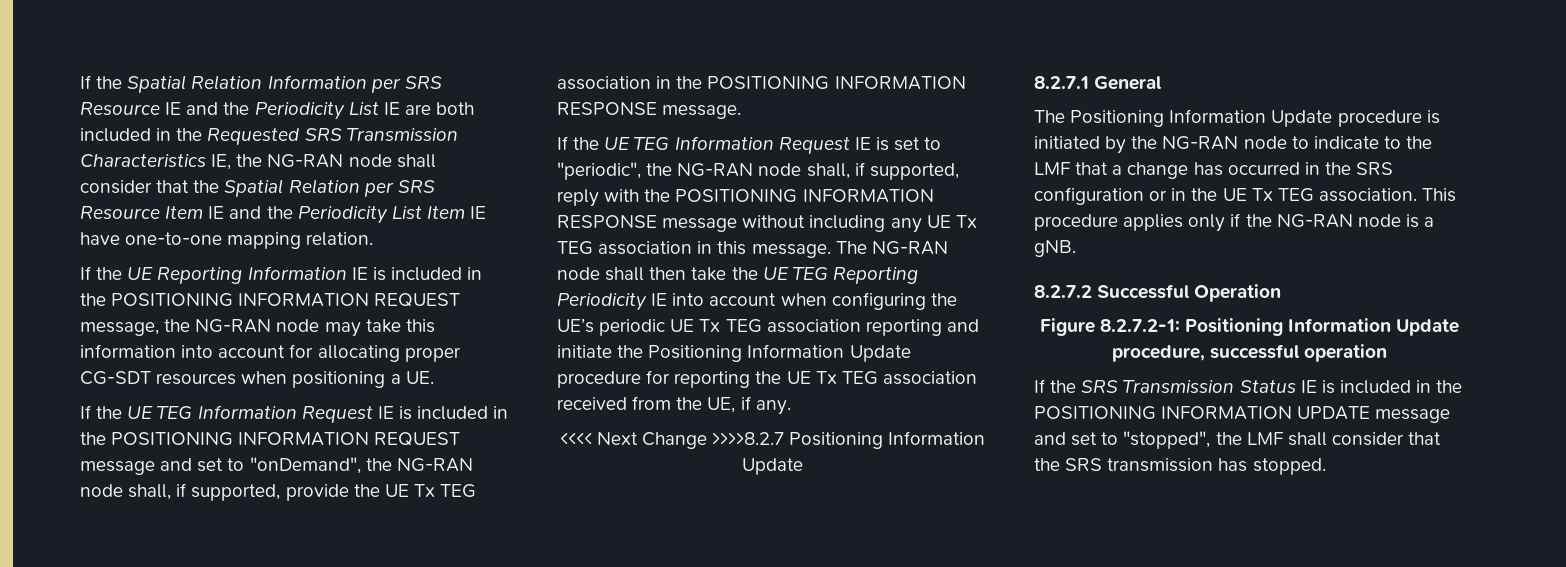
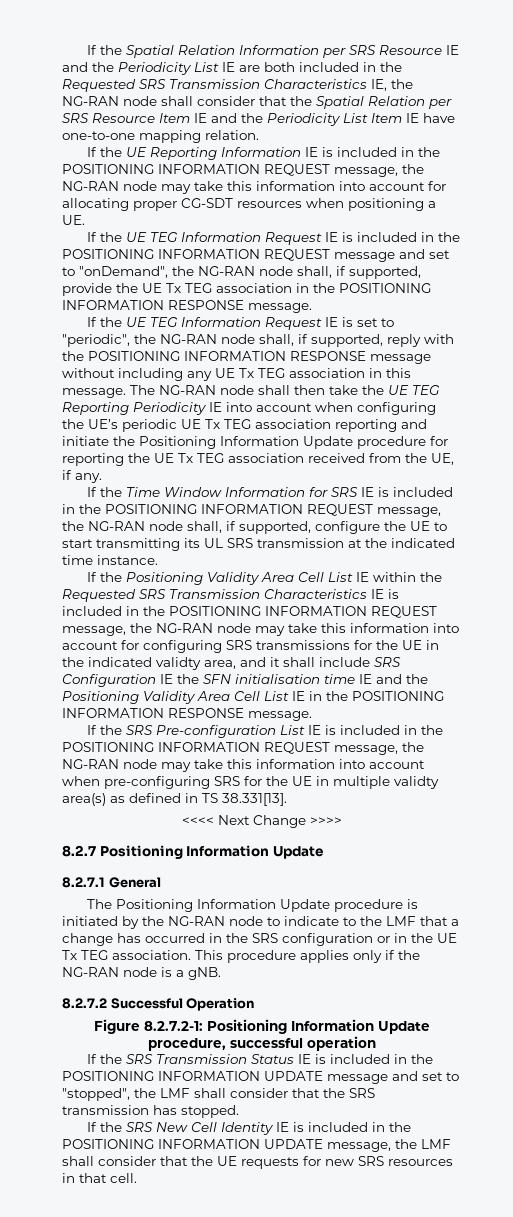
+ If the Time Window Information for SRS IE is included in the POSITIONING INFORMATION REQUEST message, the NG-RAN node shall, if supported, configure the UE to start transmitting its UL SRS transmission at the indicated time instance.
+ If the Positioning Validity Area Cell List IE within the Requested SRS Transmission Characteristics IE is included in the POSITIONING INFORMATION REQUEST message, the NG-RAN node may take this information into account for configuring SRS transmissions for the UE in the indicated validty area, and it shall include SRS Configuration IE the SFN initialisation time IE and the Positioning Validity Area Cell List IE in the POSITIONING INFORMATION RESPONSE message.
+ If the SRS Pre-configuration List IE is included in the POSITIONING INFORMATION REQUEST message, the NG-RAN node may take this information into account when pre-configuring SRS for the UE in multiple validty area(s) as defined in TS 38.331[13].
- <<<< Next Change >>>>8.2.7 Positioning Information Update
+ <<<< Next Change >>>>
+ 8.2.7 Positioning Information Update
+ If the SRS New Cell Identity IE is included in the POSITIONING INFORMATION UPDATE message, the LMF shall consider that the UE requests for new SRS resources in that cell.

